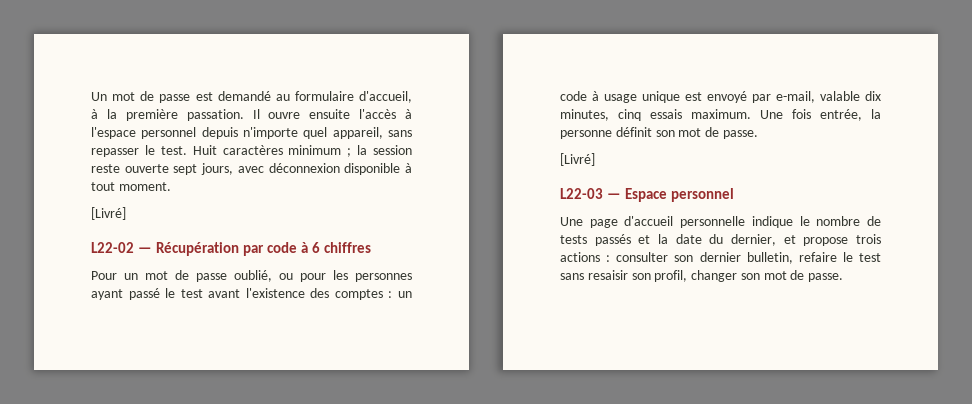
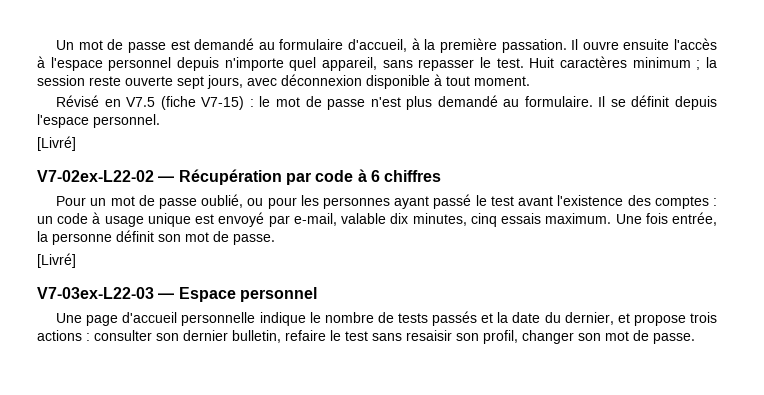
  Huit caractères minimum ; la session reste ouverte sept jours, avec déconnexion disponible à tout moment.
+ Révisé en V7.5 (fiche V7-15) : le mot de passe n'est plus demandé au formulaire. Il se définit depuis l'espace personnel.
  [Livré]
- L22-02 — Récupération par code à 6 chiffres
+ V7-02ex-L22-02 — Récupération par code à 6 chiffres
- L22-03 — Espace personnel
+ V7-03ex-L22-03 — Espace personnel

